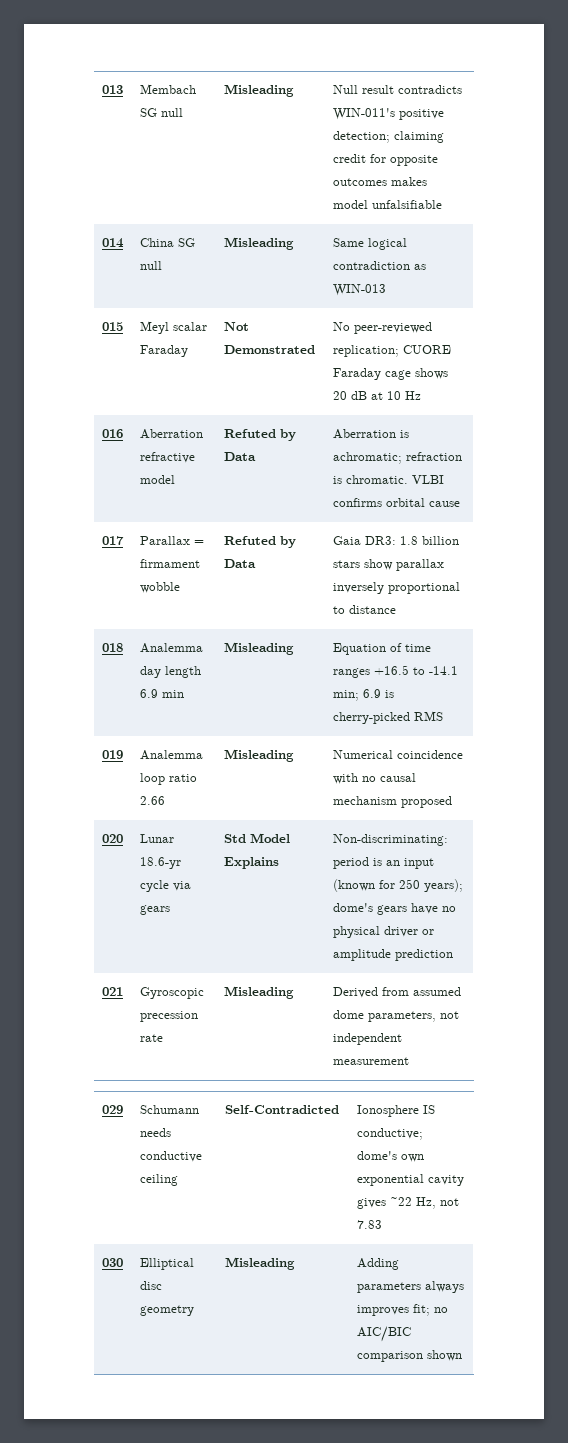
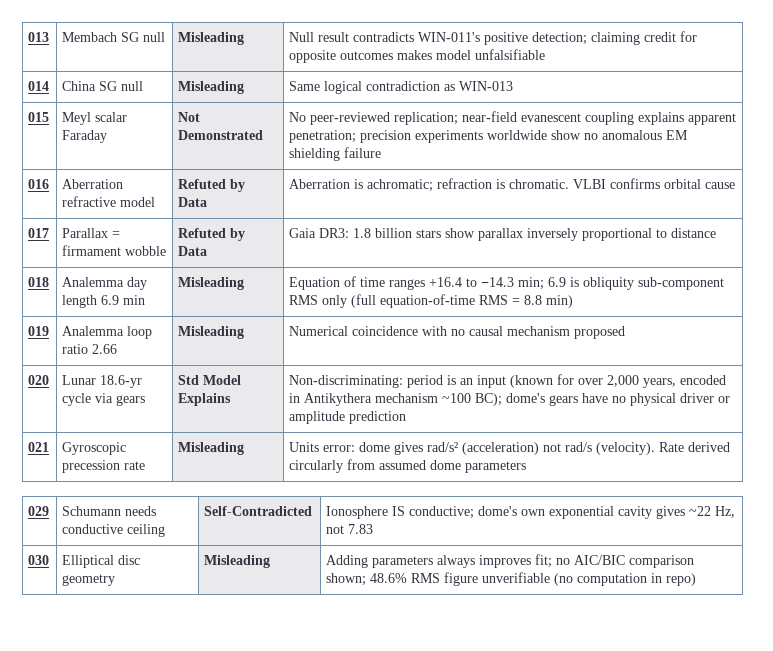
- 015 | Meyl scalar Faraday | Not Demonstrated | No peer-reviewed replication; CUORE Faraday cage shows 20 dB at 10 Hz
+ 015 | Meyl scalar Faraday | Not Demonstrated | No peer-reviewed replication; near-field evanescent coupling explains apparent penetration; precision experiments worldwide show no anomalous EM shielding failure
- 018 | Analemma day length 6.9 min | Misleading | Equation of time ranges +16.5 to -14.1 min; 6.9 is cherry-picked RMS
+ 018 | Analemma day length 6.9 min | Misleading | Equation of time ranges +16.4 to −14.3 min; 6.9 is obliquity sub-component RMS only (full equation-of-time RMS = 8.8 min)
- 020 | Lunar 18.6-yr cycle via gears | Std Model Explains | Non-discriminating: period is an input (known for 250 years); dome's gears have no physical driver or amplitude prediction
+ 020 | Lunar 18.6-yr cycle via gears | Std Model Explains | Non-discriminating: period is an input (known for over 2,000 years, encoded in Antikythera mechanism ~100 BC); dome's gears have no physical driver or amplitude prediction
- 021 | Gyroscopic precession rate | Misleading | Derived from assumed dome parameters, not independent measurement
+ 021 | Gyroscopic precession rate | Misleading | Units error: dome gives rad/s² (acceleration) not rad/s (velocity). Rate derived circularly from assumed dome parameters
- 030 | Elliptical disc geometry | Misleading | Adding parameters always improves fit; no AIC/BIC comparison shown
+ 030 | Elliptical disc geometry | Misleading | Adding parameters always improves fit; no AIC/BIC comparison shown; 48.6% RMS figure unverifiable (no computation in repo)

